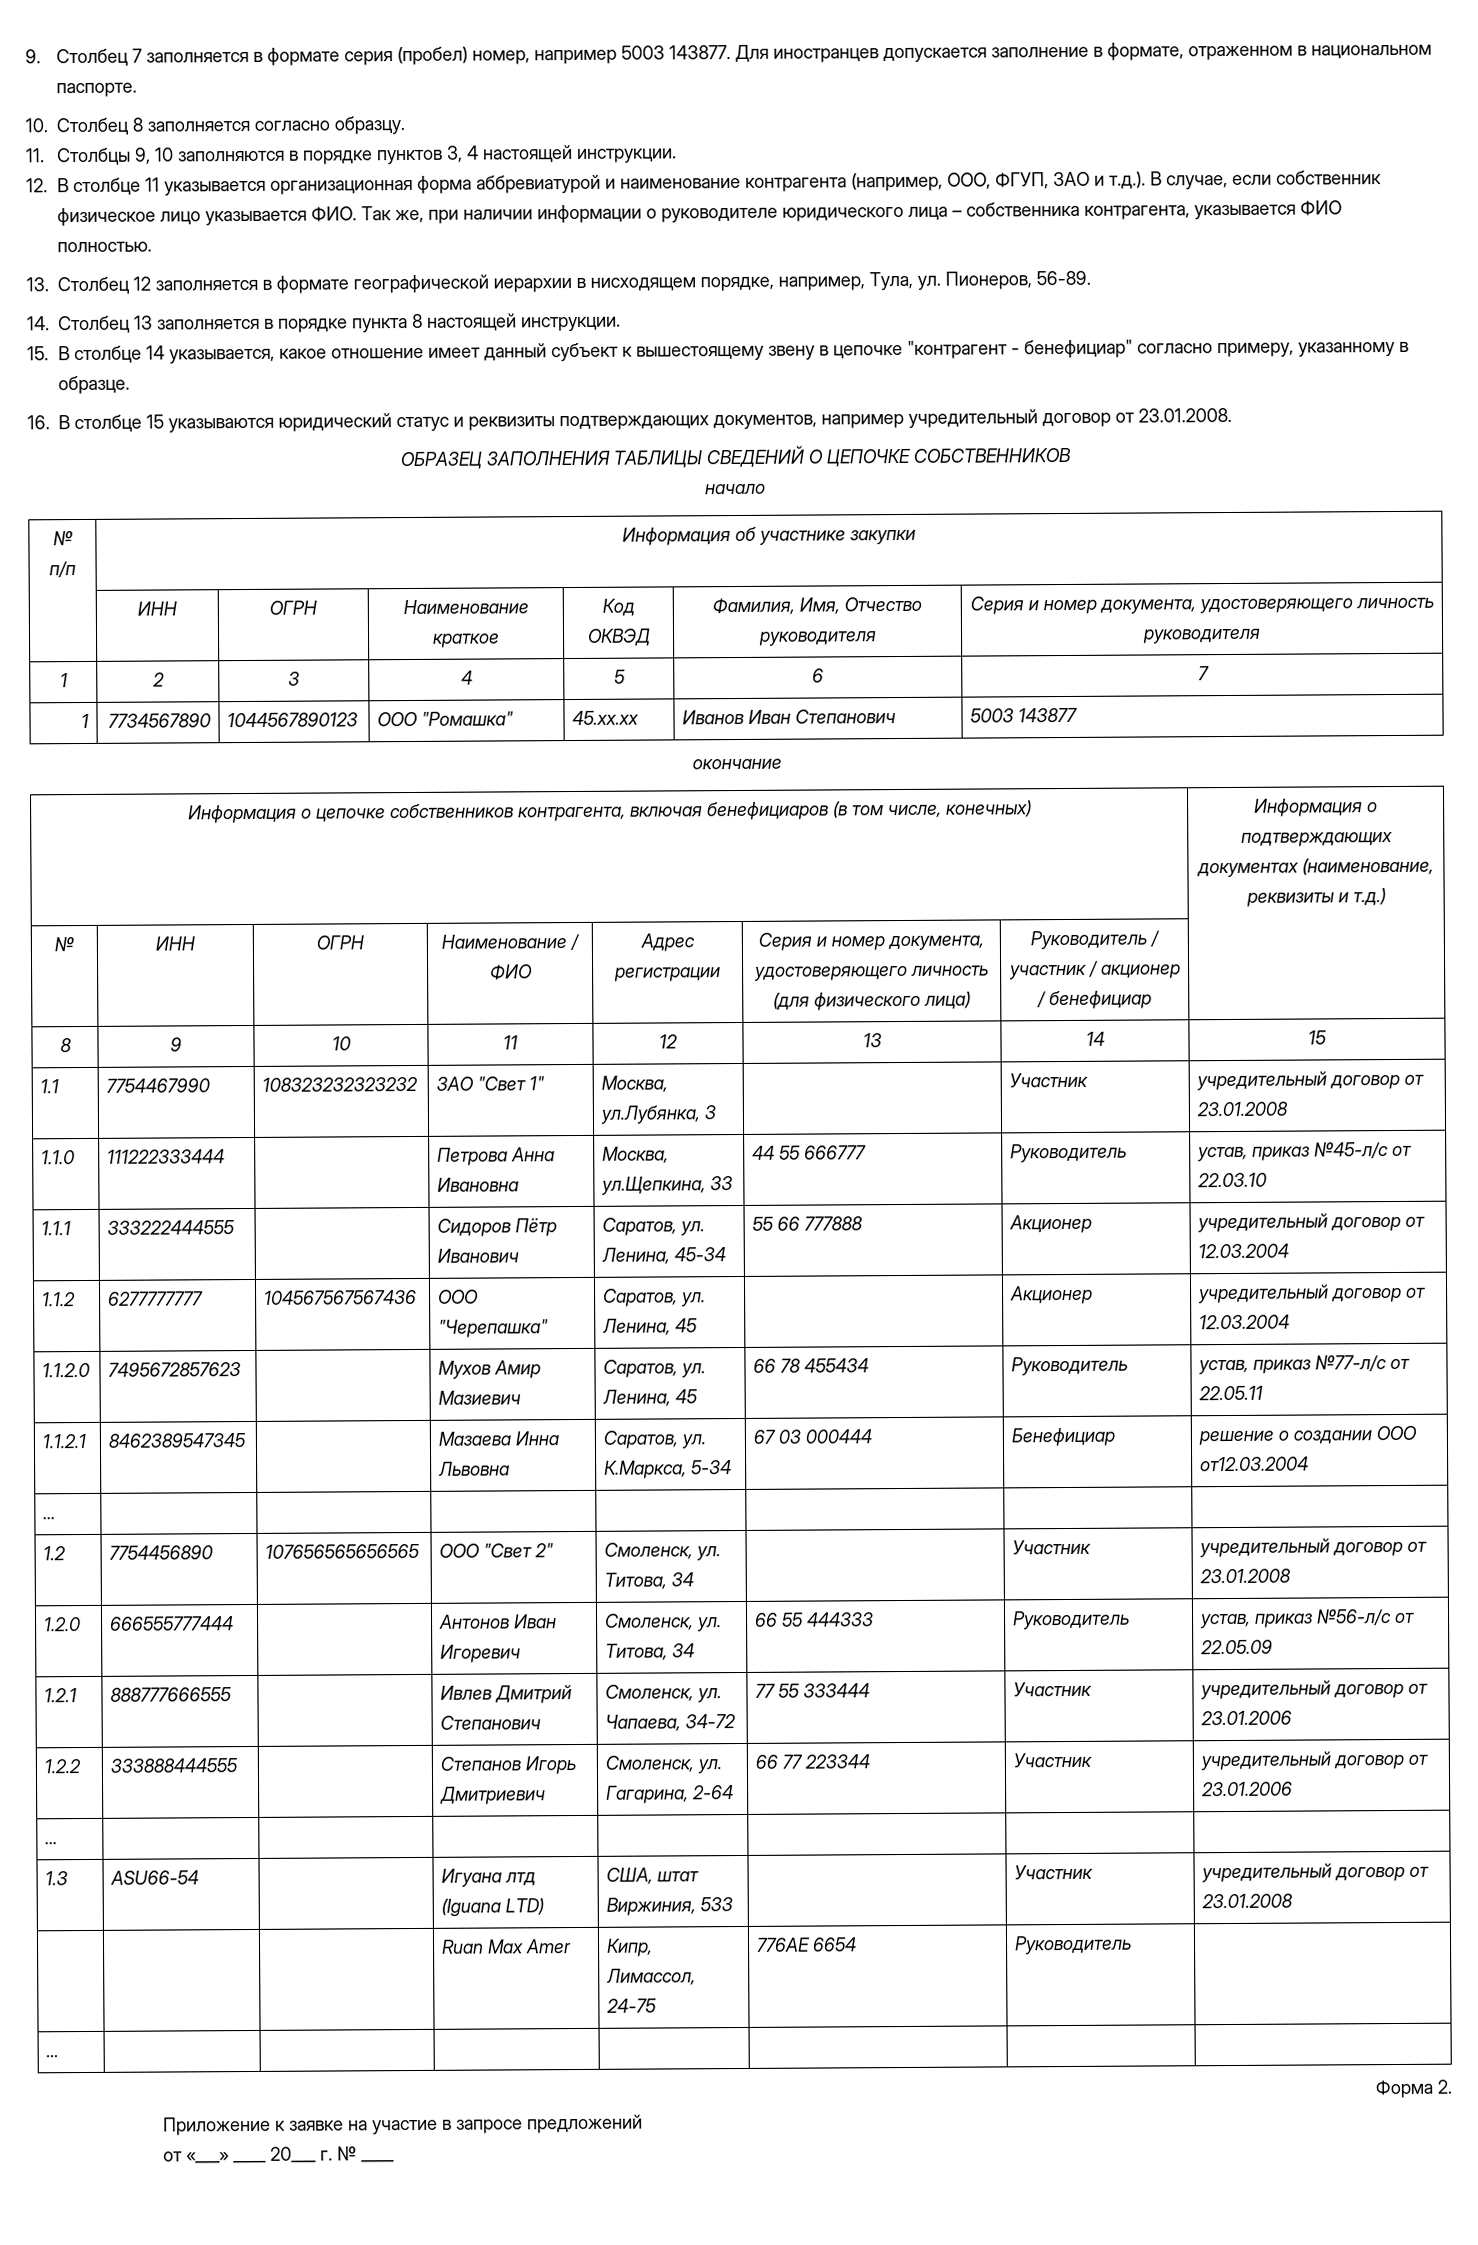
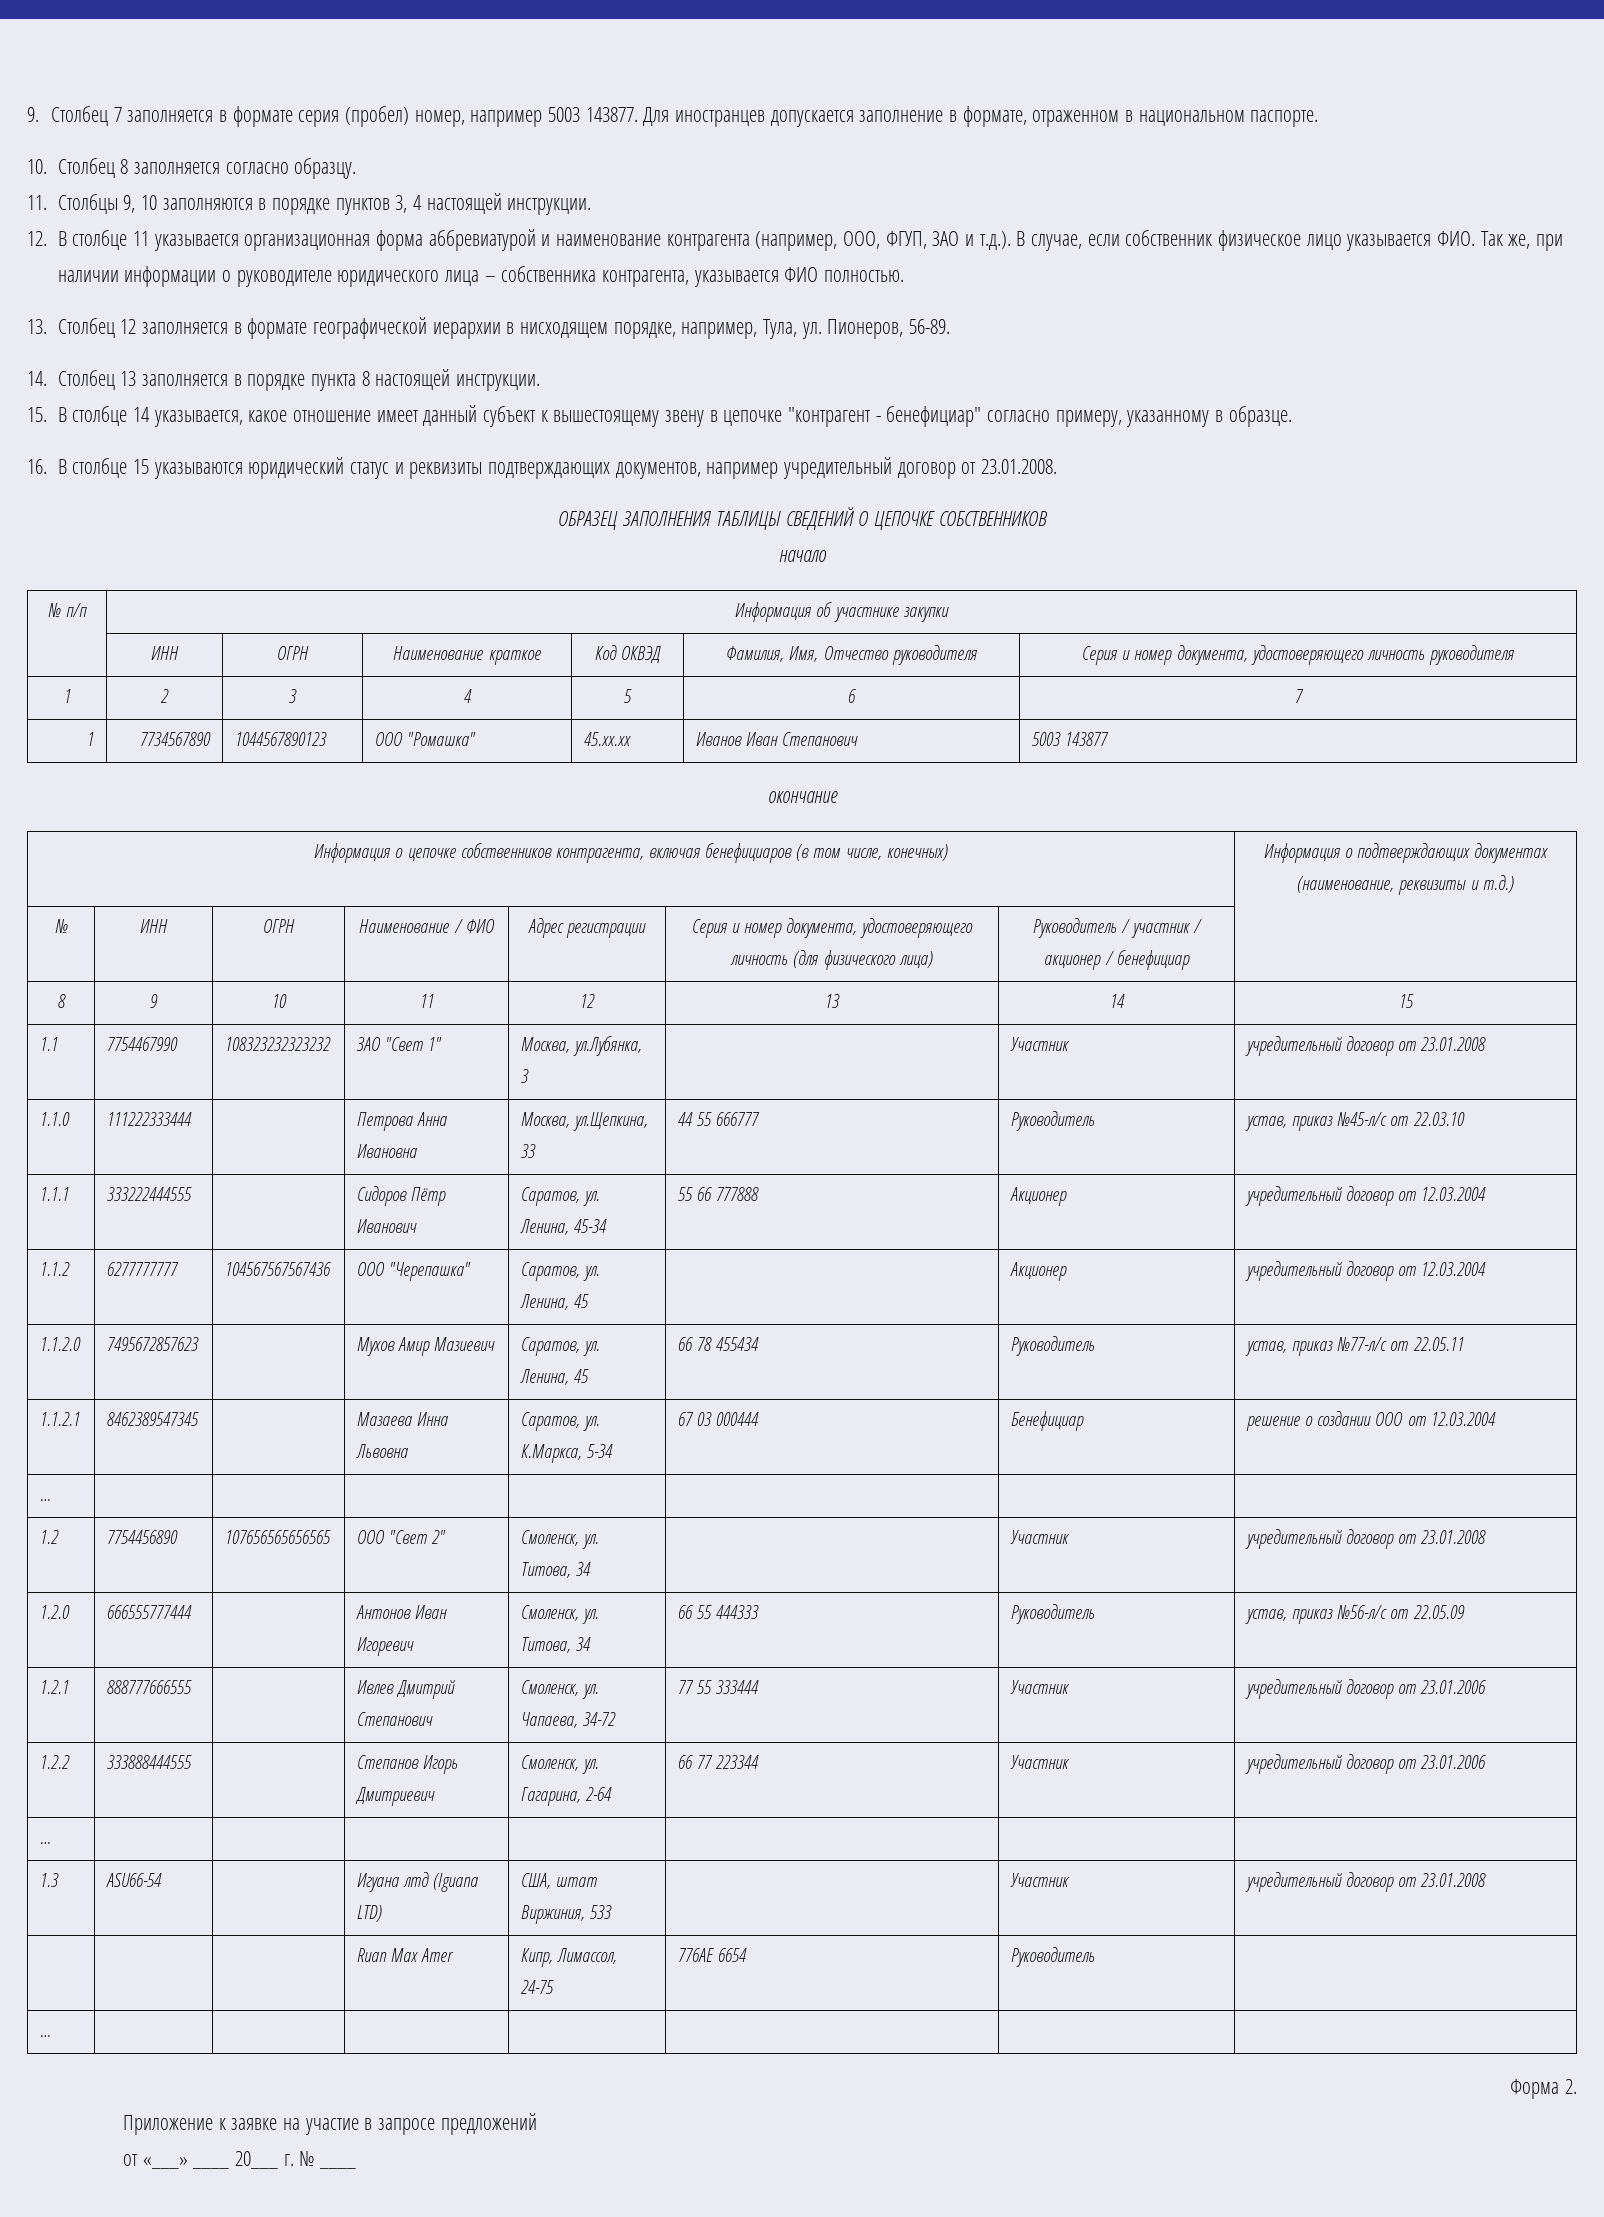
- 1.1.2.1 | 8462389547345 | | Мазаева Инна Львовна | Саратов, ул. К.Маркса, 5-34 | 67 03 000444 | Бенефициар | решение о создании ООО от12.03.2004
+ 1.1.2.1 | 8462389547345 | | Мазаева Инна Львовна | Саратов, ул. К.Маркса, 5-34 | 67 03 000444 | Бенефициар | решение о создании ООО от 12.03.2004

